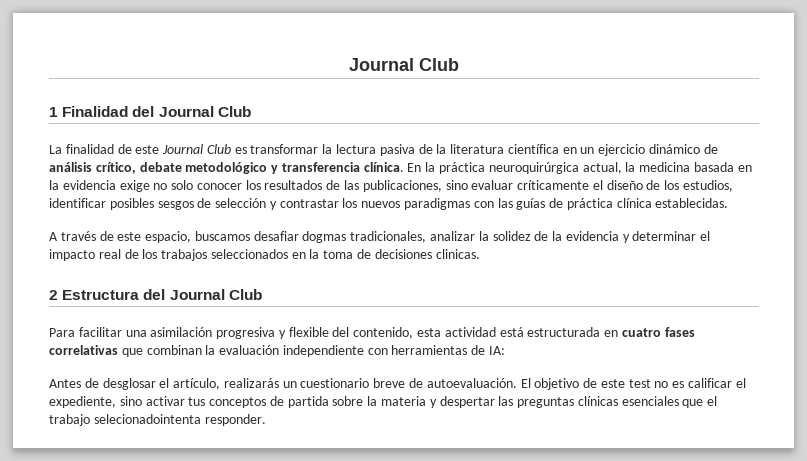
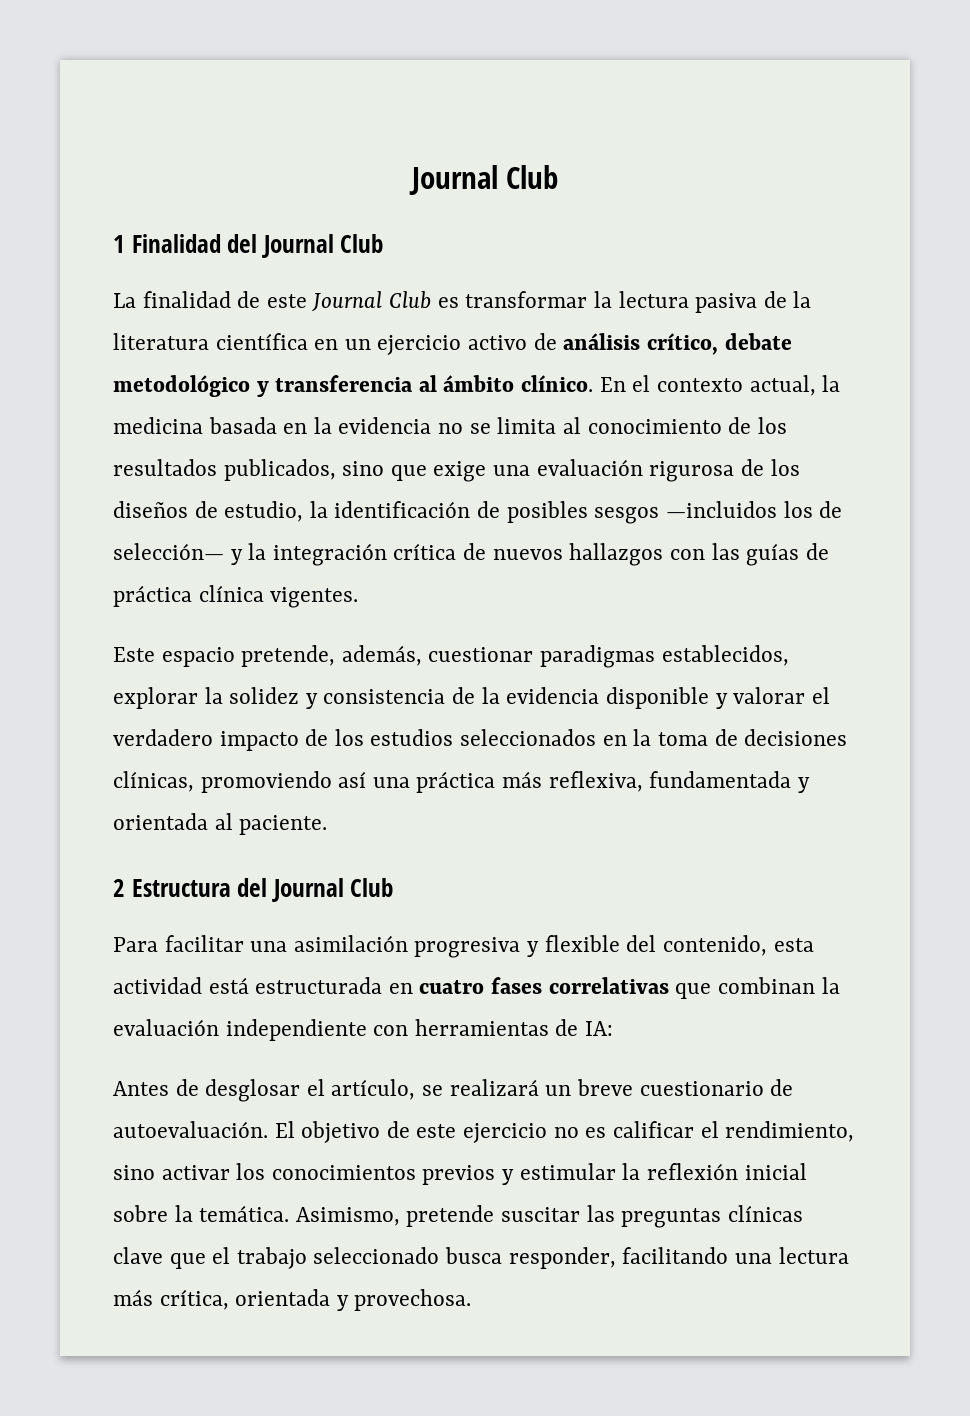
- La finalidad de este Journal Club es transformar la lectura pasiva de la literatura científica en un ejercicio dinámico de análisis crítico, debate metodológico y transferencia clínica. En la práctica neuroquirúrgica actual, la medicina basada en la evidencia exige no solo conocer los resultados de las publicaciones, sino evaluar críticamente el diseño de los estudios, identificar posibles sesgos de selección y contrastar los nuevos paradigmas con las guías de práctica clínica establecidas.
- A través de este espacio, buscamos desafiar dogmas tradicionales, analizar la solidez de la evidencia y determinar el impacto real de los trabajos seleccionados en la toma de decisiones clinicas.
+ La finalidad de este Journal Club es transformar la lectura pasiva de la literatura científica en un ejercicio activo de análisis crítico, debate metodológico y transferencia al ámbito clínico. En el contexto actual, la medicina basada en la evidencia no se limita al conocimiento de los resultados publicados, sino que exige una evaluación rigurosa de los diseños de estudio, la identificación de posibles sesgos —incluidos los de selección— y la integración crítica de nuevos hallazgos con las guías de práctica clínica vigentes.
+ Este espacio pretende, además, cuestionar paradigmas establecidos, explorar la solidez y consistencia de la evidencia disponible y valorar el verdadero impacto de los estudios seleccionados en la toma de decisiones clínicas, promoviendo así una práctica más reflexiva, fundamentada y orientada al paciente.
- Antes de desglosar el artículo, realizarás un cuestionario breve de autoevaluación.
+ Antes de desglosar el artículo, se realizará un breve cuestionario de autoevaluación.
- El objetivo de este test no es calificar el expediente, sino activar tus conceptos de partida sobre la materia y despertar las preguntas clínicas esenciales que el trabajo selecionadointenta responder.
+ El objetivo de este ejercicio no es calificar el rendimiento, sino activar los conocimientos previos y estimular la reflexión inicial sobre la temática. Asimismo, pretende suscitar las preguntas clínicas clave que el trabajo seleccionado busca responder, facilitando una lectura más crítica, orientada y provechosa.

